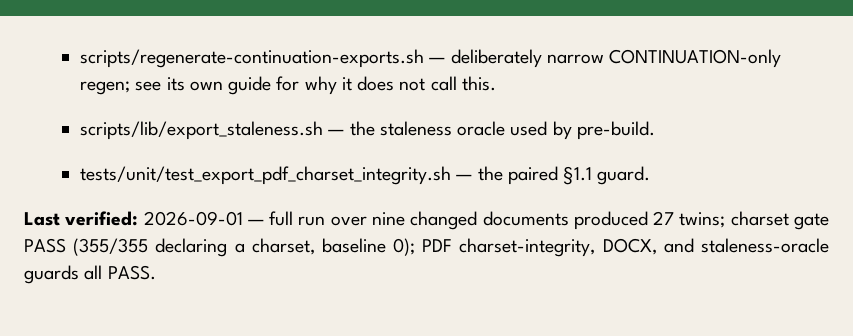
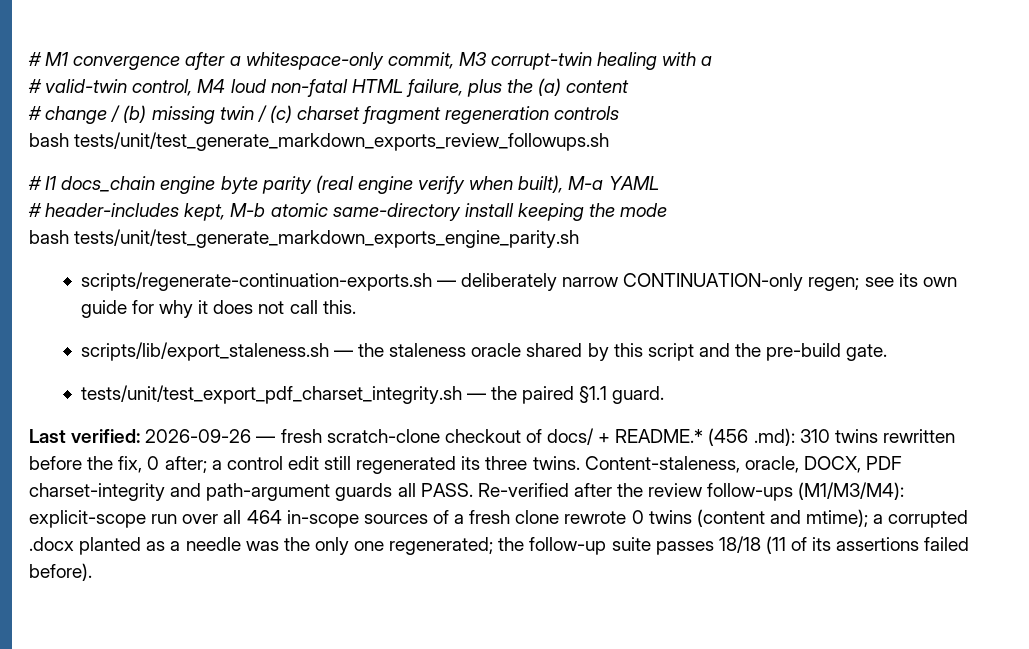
+ # M1 convergence after a whitespace-only commit, M3 corrupt-twin healing with a
+ # valid-twin control, M4 loud non-fatal HTML failure, plus the (a) content
+ # change / (b) missing twin / (c) charset fragment regeneration controls
+ bash tests/unit/test_generate_markdown_exports_review_followups.sh
+ # I1 docs_chain engine byte parity (real engine verify when built), M-a YAML
+ # header-includes kept, M-b atomic same-directory install keeping the mode
+ bash tests/unit/test_generate_markdown_exports_engine_parity.sh
- scripts/lib/export_staleness.sh — the staleness oracle used by pre-build.
+ scripts/lib/export_staleness.sh — the staleness oracle shared by this script and the pre-build gate.
- Last verified: 2026-09-01 — full run over nine changed documents produced 27 twins; charset gate PASS (355/355 declaring a charset, baseline 0); PDF charset-integrity, DOCX, and staleness-oracle guards all PASS.
+ Last verified: 2026-09-26 — fresh scratch-clone checkout of docs/ + README.* (456 .md): 310 twins rewritten before the fix, 0 after; a control edit still regenerated its three twins. Content-staleness, oracle, DOCX, PDF charset-integrity and path-argument guards all PASS. Re-verified after the review follow-ups (M1/M3/M4): explicit-scope run over all 464 in-scope sources of a fresh clone rewrote 0 twins (content and mtime); a corrupted .docx planted as a needle was the only one regenerated; the follow-up suite passes 18/18 (11 of its assertions failed before).

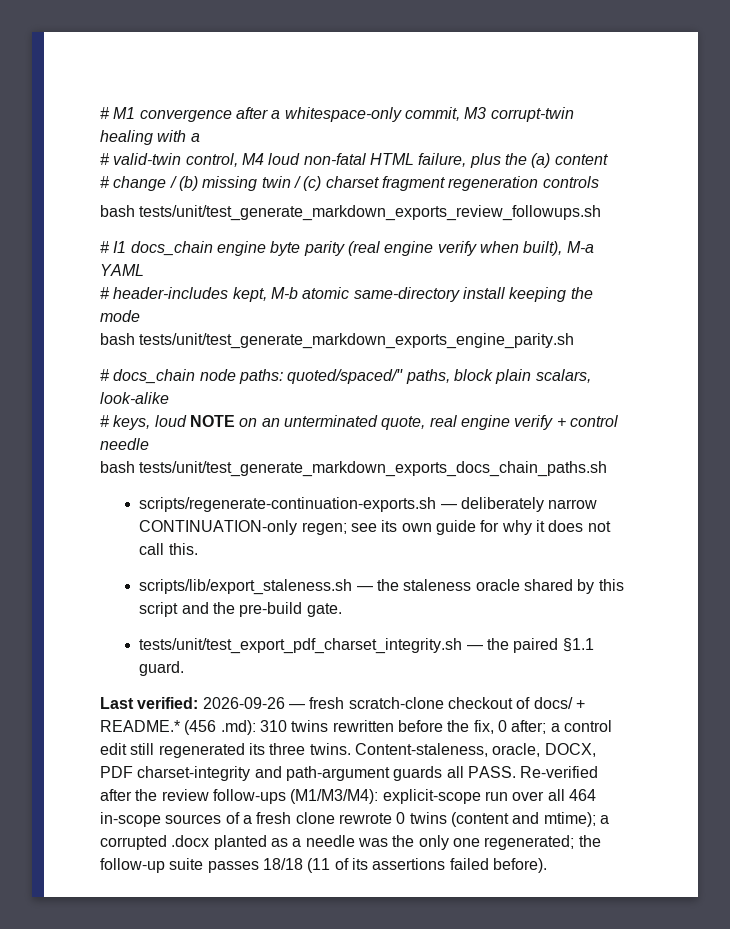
+ # docs_chain node paths: quoted/spaced/'' paths, block plain scalars, look-alike
+ # keys, loud NOTE on an unterminated quote, real engine verify + control needle
+ bash tests/unit/test_generate_markdown_exports_docs_chain_paths.sh

